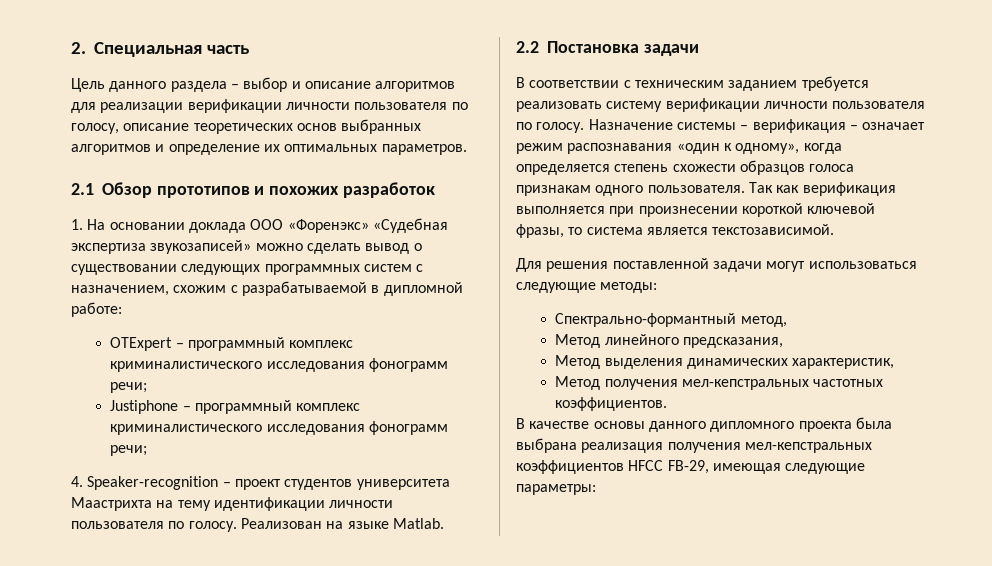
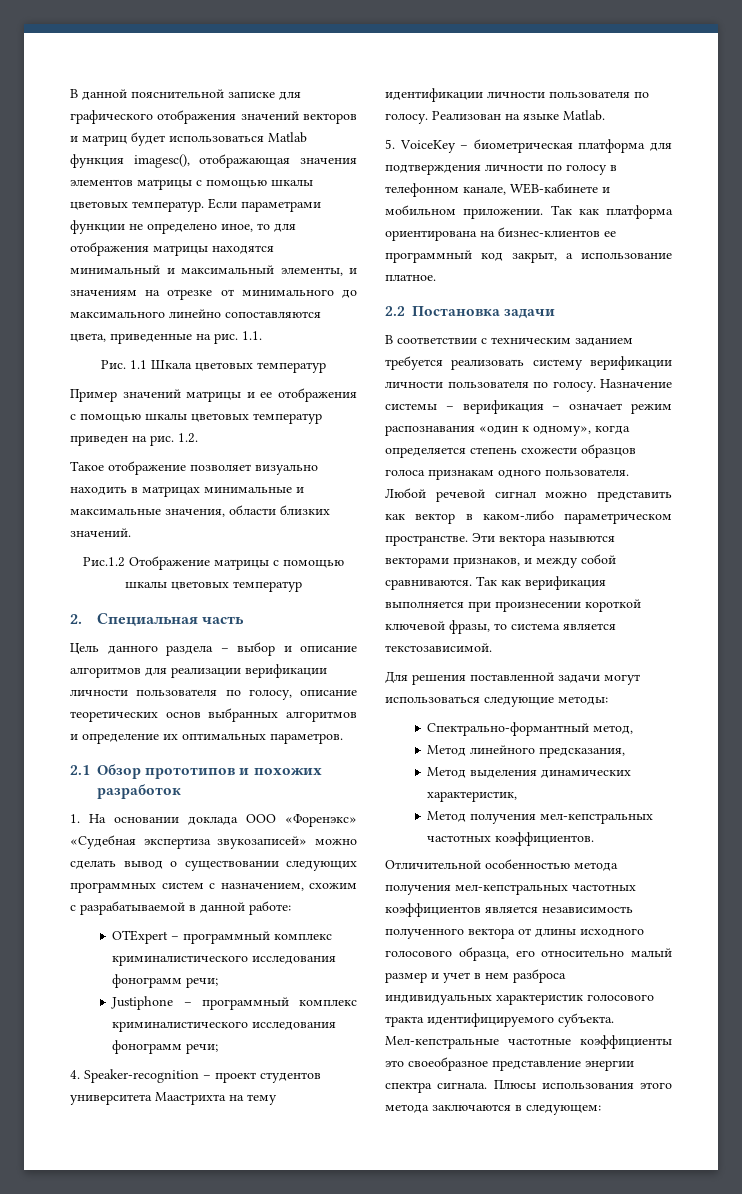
+ В данной пояснительной записке для графического отображения значений векторов и матриц будет использоваться Matlab функция imagesc(), отображающая значения элементов матрицы с помощью шкалы цветовых температур. Если параметрами функции не определено иное, то для отображения матрицы находятся минимальный и максимальный элементы, и значениям на отрезке от минимального до максимального линейно сопоставляются цвета, приведенные на рис. 1.1.
+ Рис. 1.1 Шкала цветовых температур
+ Пример значений матрицы и ее отображения с помощью шкалы цветовых температур приведен на рис. 1.2.
+ Такое отображение позволяет визуально находить в матрицах минимальные и максимальные значения, области близких значений.
+ Рис.1.2 Отображение матрицы с помощью шкалы цветовых температур
- 1. На основании доклада ООО «Форенэкс» «Судебная экспертиза звукозаписей» можно сделать вывод о существовании следующих программных систем с назначением, схожим с разрабатываемой в дипломной работе:
+ 1. На основании доклада ООО «Форенэкс» «Судебная экспертиза звукозаписей» можно сделать вывод о существовании следующих программных систем с назначением, схожим с разрабатываемой в данной работе:
+ 5. VoiceKey – биометрическая платформа для подтверждения личности по голосу в телефонном канале, WEB-кабинете и мобильном приложении. Так как платформа ориентирована на бизнес-клиентов ее программный код закрыт, а использование платное.
+ Любой речевой сигнал можно представить как вектор в каком-либо параметрическом пространстве. Эти вектора назывются векторами признаков, и между собой сравниваются.
- В качестве основы данного дипломного проекта была выбрана реализация получения мел-кепстральных коэффициентов HFCC FB-29, имеющая следующие параметры:
+ Отличительной особенностью метода получения мел-кепстральных частотных коэффициентов является независимость полученного вектора от длины исходного голосового образца, его относительно малый размер и учет в нем разброса индивидуальных характеристик голосового тракта идентифицируемого субъекта. Мел-кепстральные частотные коэффициенты это своеобразное представление энергии спектра сигнала. Плюсы использования этого метода заключаются в следующем:

